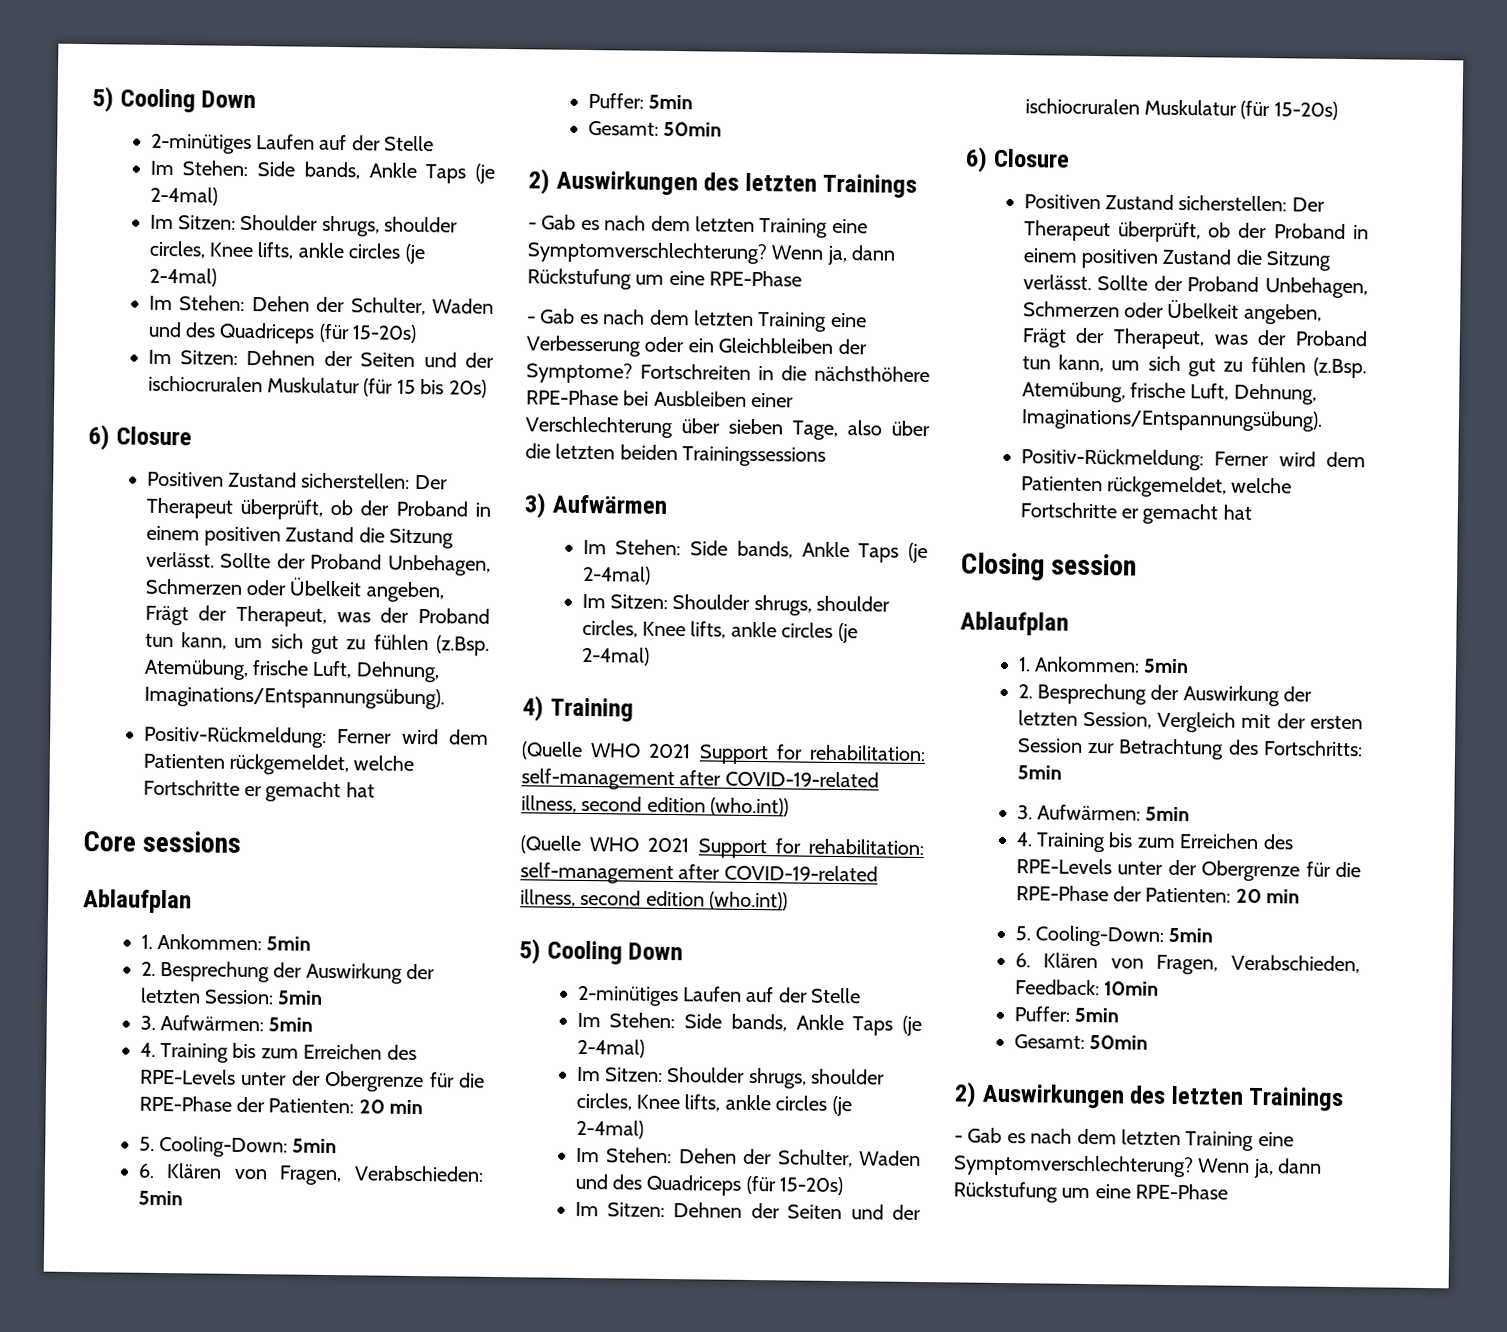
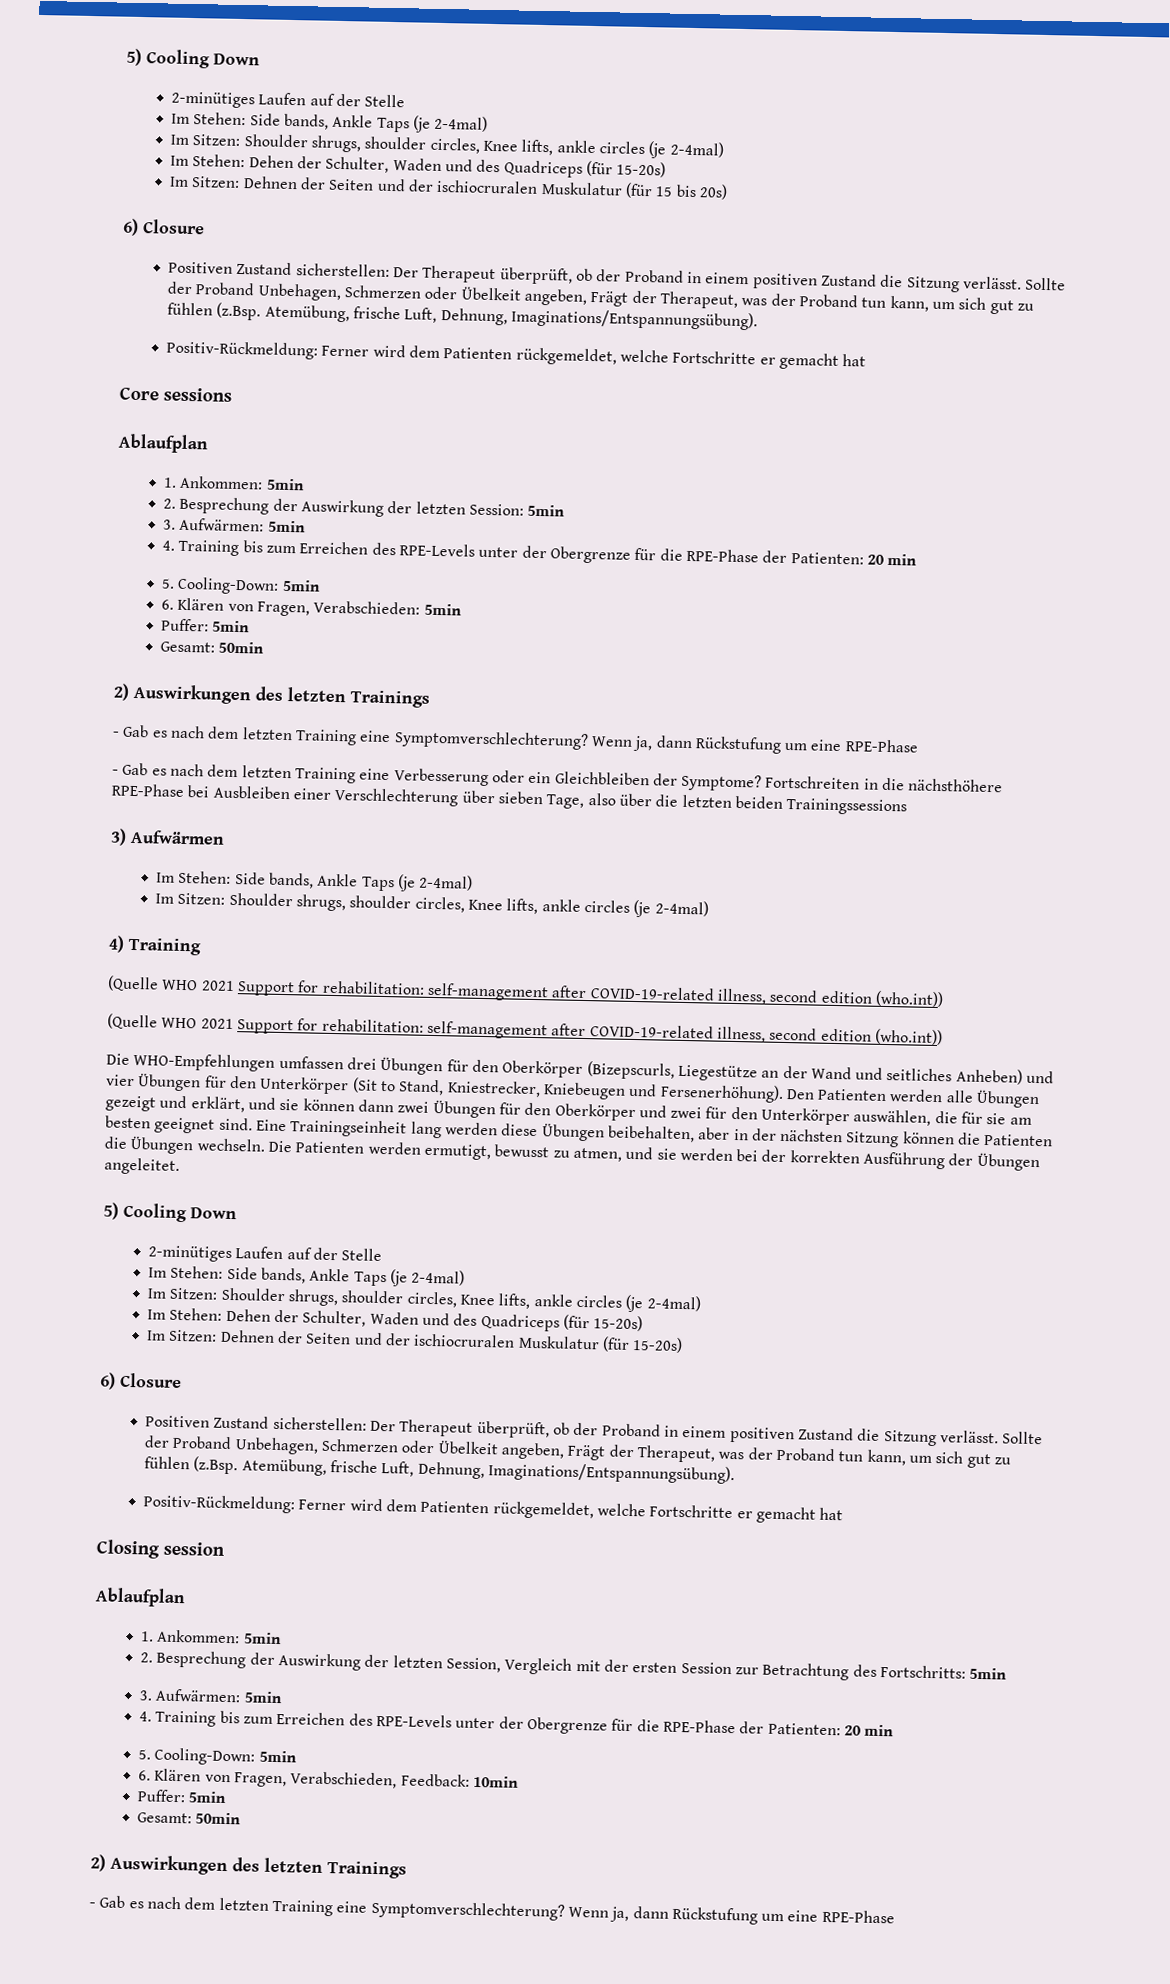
+ Die WHO-Empfehlungen umfassen drei Übungen für den Oberkörper (Bizepscurls, Liegestütze an der Wand und seitliches Anheben) und vier Übungen für den Unterkörper (Sit to Stand, Kniestrecker, Kniebeugen und Fersenerhöhung). Den Patienten werden alle Übungen gezeigt und erklärt, und sie können dann zwei Übungen für den Oberkörper und zwei für den Unterkörper auswählen, die für sie am besten geeignet sind. Eine Trainingseinheit lang werden diese Übungen beibehalten, aber in der nächsten Sitzung können die Patienten die Übungen wechseln. Die Patienten werden ermutigt, bewusst zu atmen, und sie werden bei der korrekten Ausführung der Übungen angeleitet.

